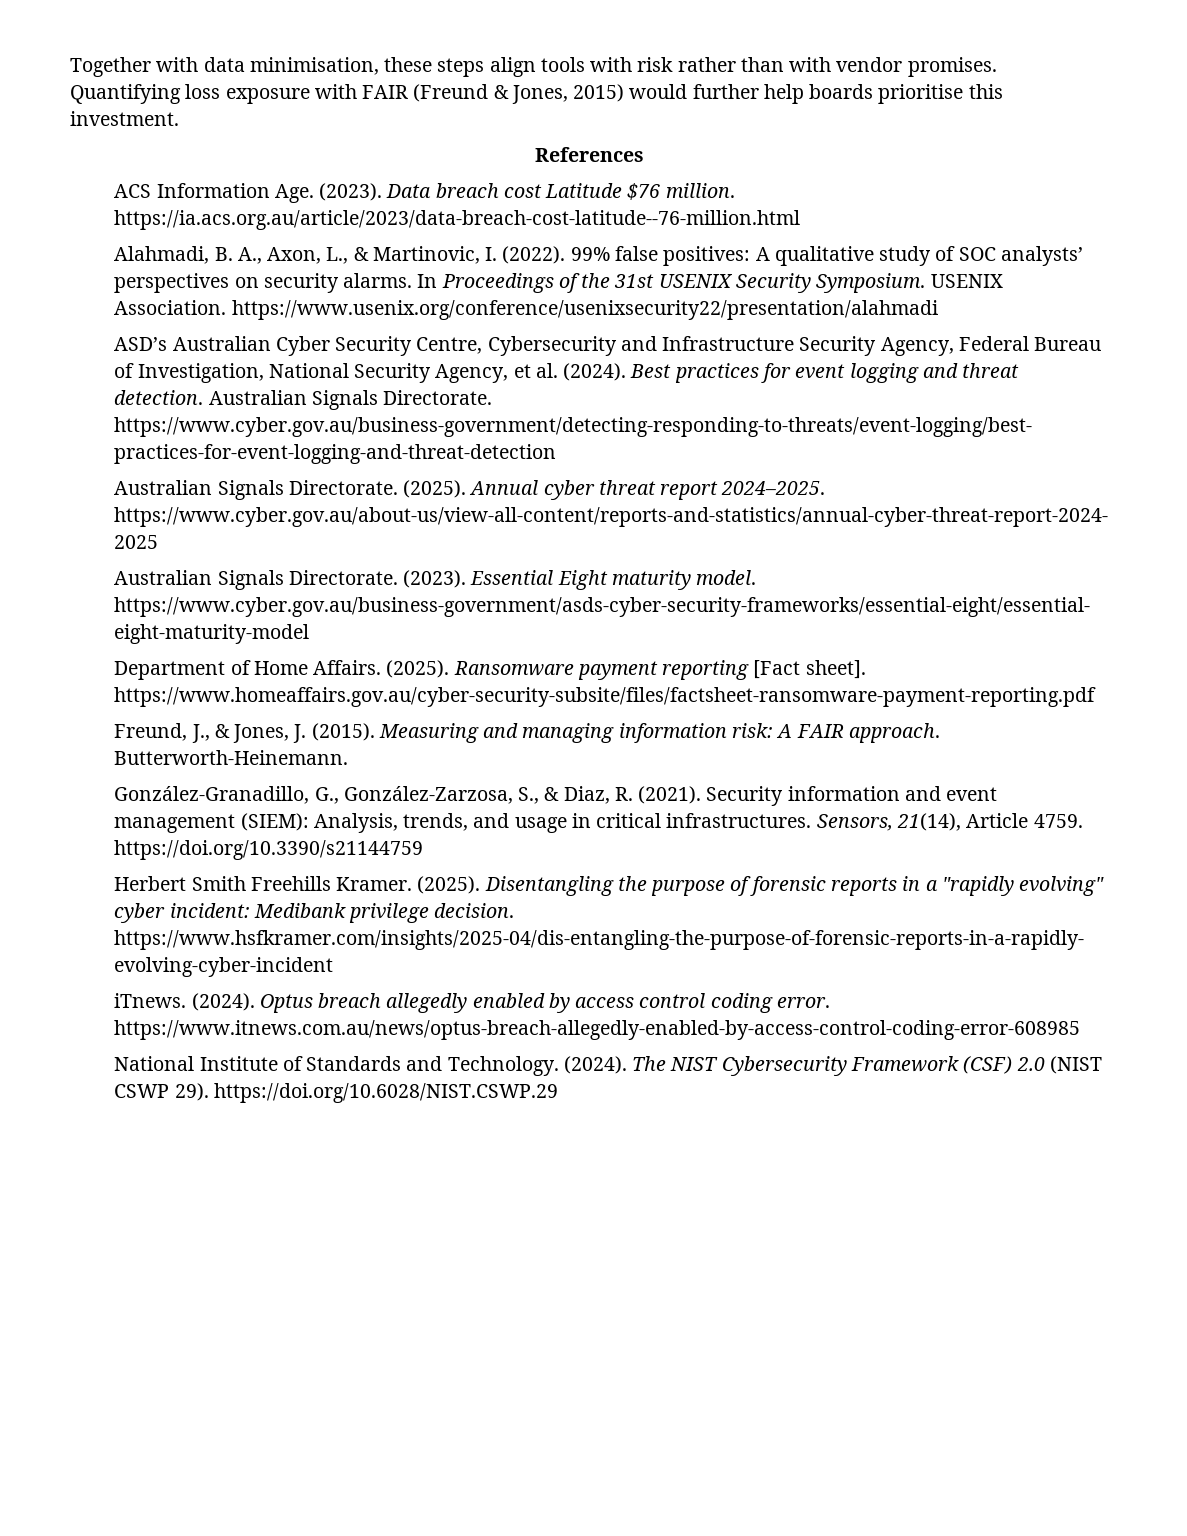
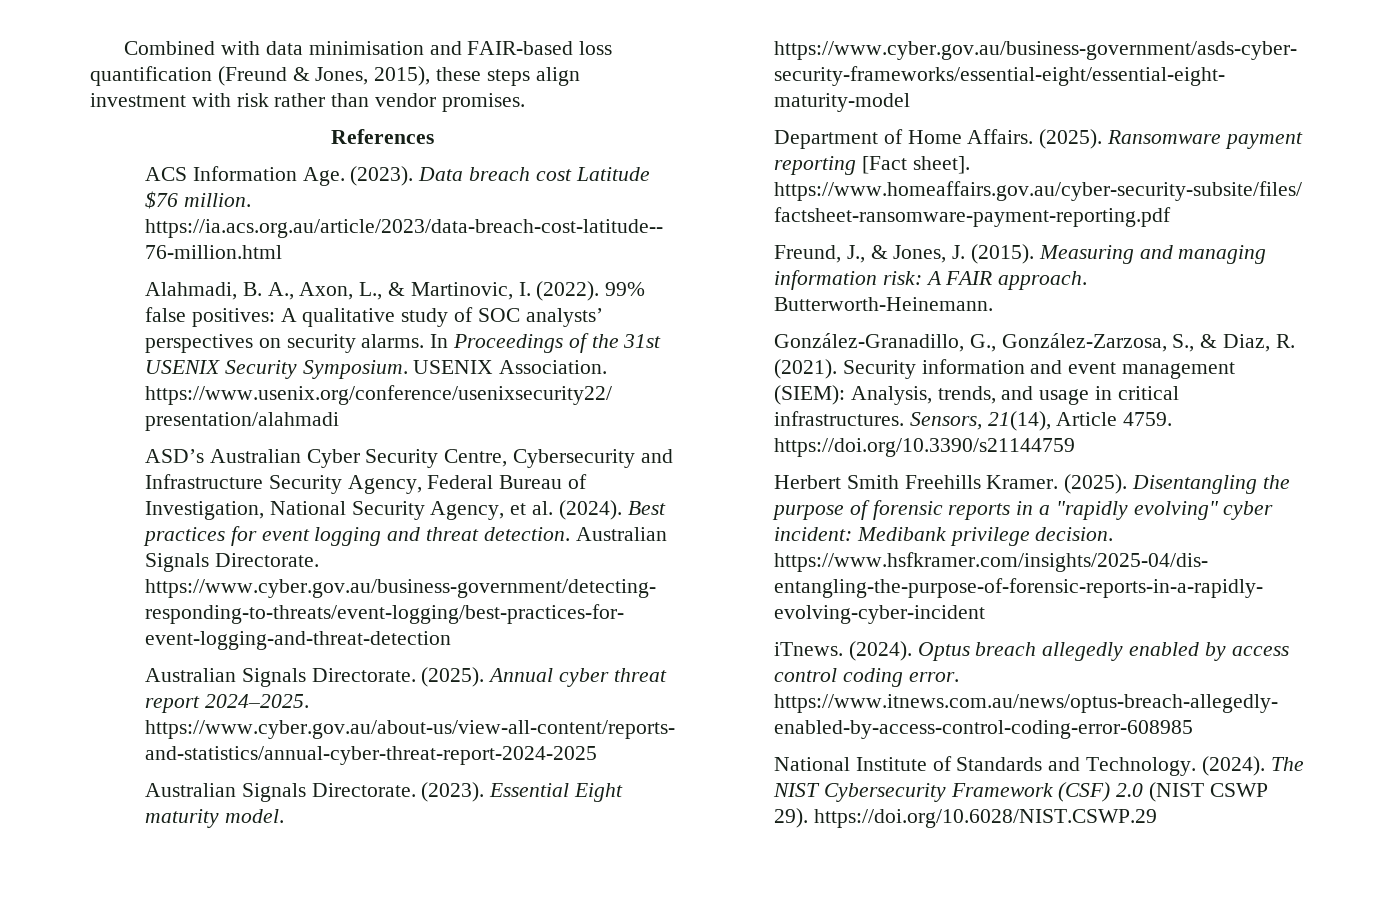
- Together with data minimisation, these steps align tools with risk rather than with vendor promises. Quantifying loss exposure with FAIR (Freund & Jones, 2015) would further help boards prioritise this investment.
+ Combined with data minimisation and FAIR-based loss quantification (Freund & Jones, 2015), these steps align investment with risk rather than vendor promises.

